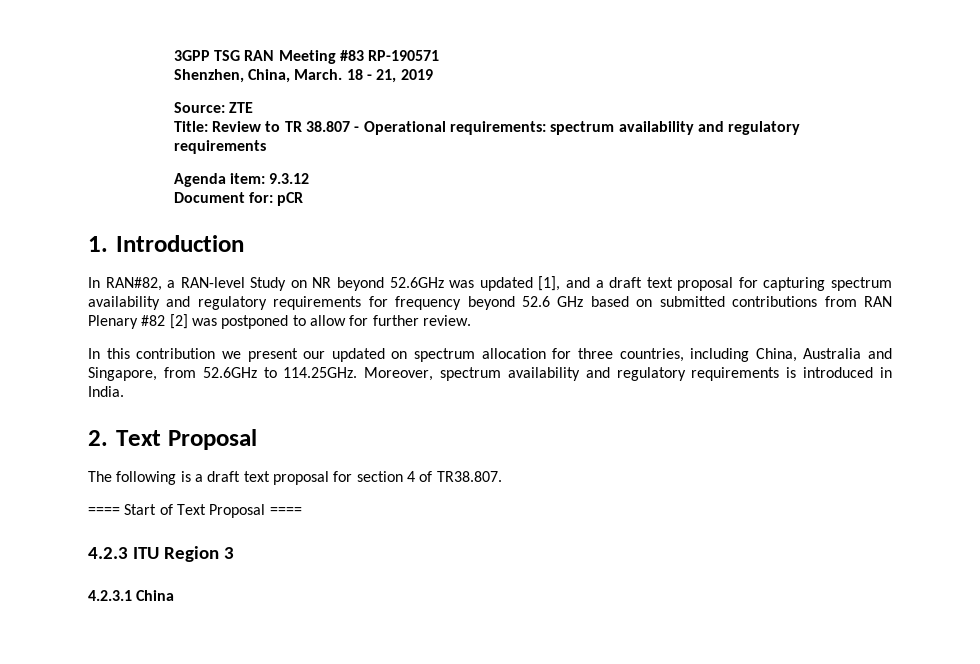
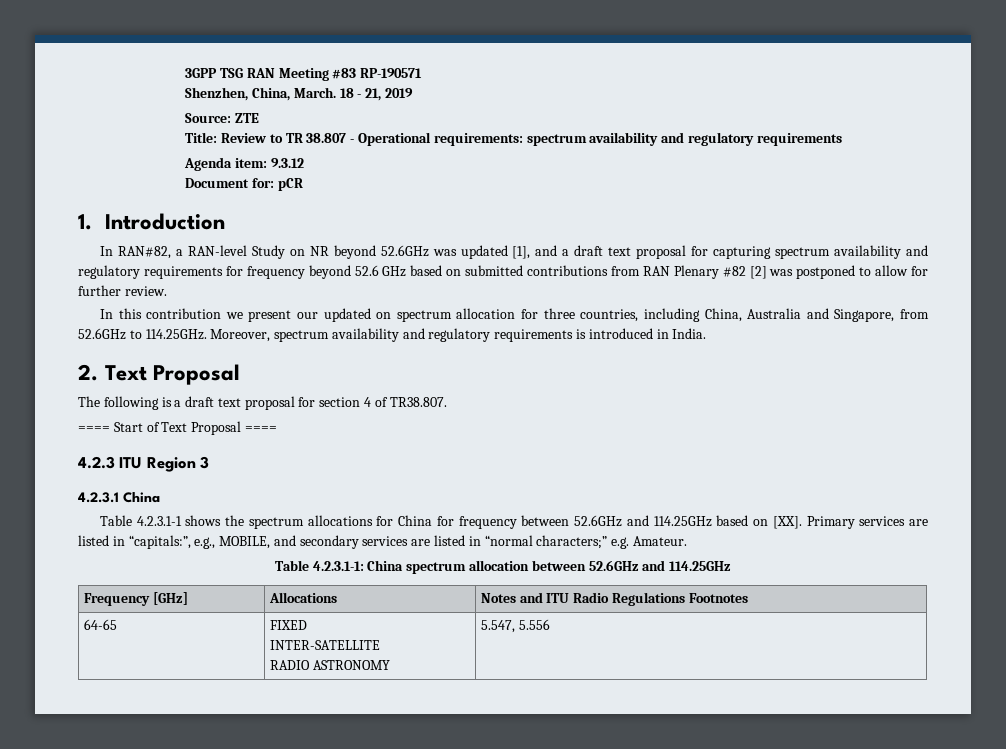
+ Table 4.2.3.1-1 shows the spectrum allocations for China for frequency between 52.6GHz and 114.25GHz based on [XX]. Primary services are listed in “capitals:”, e.g., MOBILE, and secondary services are listed in “normal characters;” e.g. Amateur.
+ Table 4.2.3.1-1: China spectrum allocation between 52.6GHz and 114.25GHz
+ Frequency [GHz] | Allocations | Notes and ITU Radio Regulations Footnotes
+ 64-65 | FIXED
+ INTER-SATELLITE
+ RADIO ASTRONOMY | 5.547, 5.556

